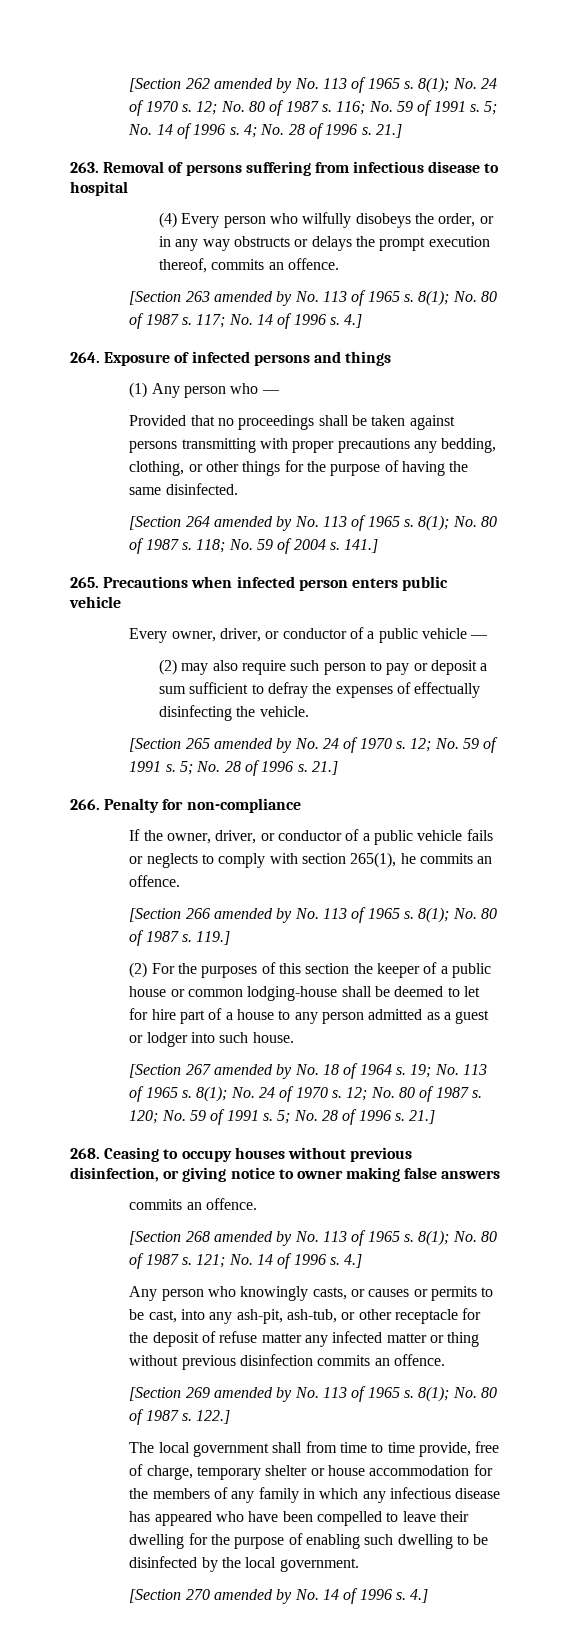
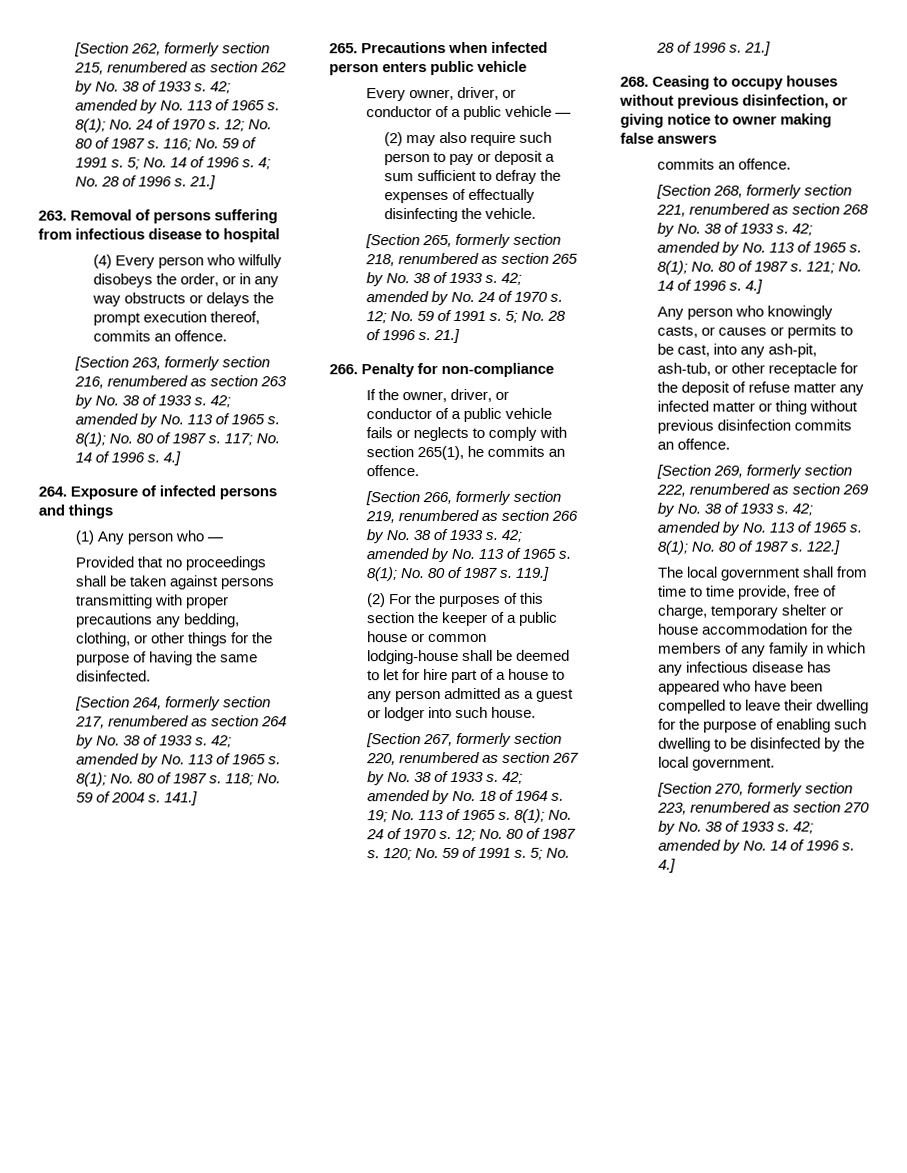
- [Section 262 amended by No. 113 of 1965 s.
+ [Section 262, formerly section 215, renumbered as section 262 by No. 38 of 1933 s. 42; amended by No. 113 of 1965 s.
- [Section 263 amended by No. 113 of 1965 s.
+ [Section 263, formerly section 216, renumbered as section 263 by No. 38 of 1933 s. 42; amended by No. 113 of 1965 s.
- [Section 264 amended by No. 113 of 1965 s.
+ [Section 264, formerly section 217, renumbered as section 264 by No. 38 of 1933 s. 42; amended by No. 113 of 1965 s.
- [Section 265 amended by No. 24 of 1970 s.
+ [Section 265, formerly section 218, renumbered as section 265 by No. 38 of 1933 s. 42; amended by No. 24 of 1970 s.
- [Section 266 amended by No. 113 of 1965 s.
+ [Section 266, formerly section 219, renumbered as section 266 by No. 38 of 1933 s. 42; amended by No. 113 of 1965 s.
- [Section 267 amended by No. 18 of 1964 s.
+ [Section 267, formerly section 220, renumbered as section 267 by No. 38 of 1933 s. 42; amended by No. 18 of 1964 s.
- [Section 268 amended by No. 113 of 1965 s.
+ [Section 268, formerly section 221, renumbered as section 268 by No. 38 of 1933 s. 42; amended by No. 113 of 1965 s.
- [Section 269 amended by No. 113 of 1965 s.
+ [Section 269, formerly section 222, renumbered as section 269 by No. 38 of 1933 s. 42; amended by No. 113 of 1965 s.
- [Section 270 amended by No. 14 of 1996 s.
+ [Section 270, formerly section 223, renumbered as section 270 by No. 38 of 1933 s. 42; amended by No. 14 of 1996 s.

